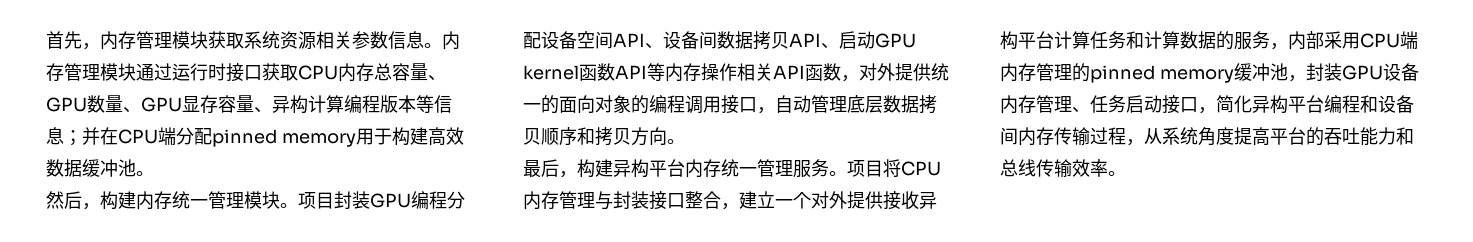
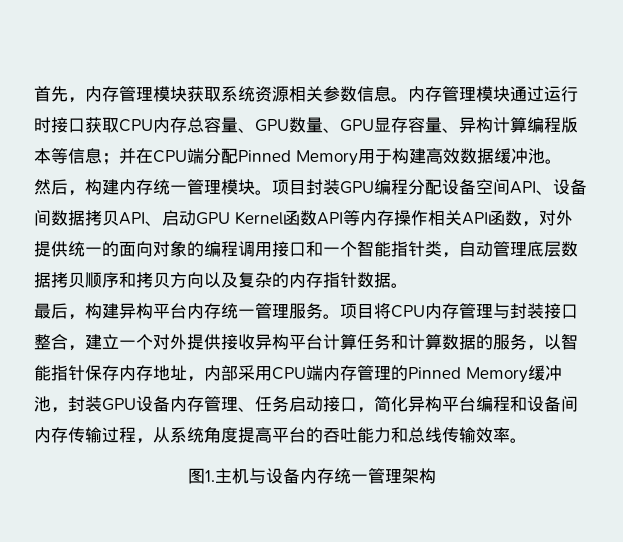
- 内存管理模块通过运行时接口获取CPU内存总容量、GPU数量、GPU显存容量、异构计算编程版本等信息；并在CPU端分配pinned memory用于构建高效数据缓冲池。
+ 内存管理模块通过运行时接口获取CPU内存总容量、GPU数量、GPU显存容量、异构计算编程版本等信息；并在CPU端分配Pinned Memory用于构建高效数据缓冲池。
- 项目封装GPU编程分配设备空间API、设备间数据拷贝API、启动GPU kernel函数API等内存操作相关API函数，对外提供统一的面向对象的编程调用接口，自动管理底层数据拷贝顺序和拷贝方向。
+ 项目封装GPU编程分配设备空间API、设备间数据拷贝API、启动GPU Kernel函数API等内存操作相关API函数，对外提供统一的面向对象的编程调用接口和一个智能指针类，自动管理底层数据拷贝顺序和拷贝方向以及复杂的内存指针数据。
- 项目将CPU内存管理与封装接口整合，建立一个对外提供接收异构平台计算任务和计算数据的服务，内部采用CPU端内存管理的pinned memory缓冲池，封装GPU设备内存管理、任务启动接口，简化异构平台编程和设备间内存传输过程，从系统角度提高平台的吞吐能力和总线传输效率。
+ 项目将CPU内存管理与封装接口整合，建立一个对外提供接收异构平台计算任务和计算数据的服务，以智能指针保存内存地址，内部采用CPU端内存管理的Pinned Memory缓冲池，封装GPU设备内存管理、任务启动接口，简化异构平台编程和设备间内存传输过程，从系统角度提高平台的吞吐能力和总线传输效率。
+ 图1.主机与设备内存统一管理架构

